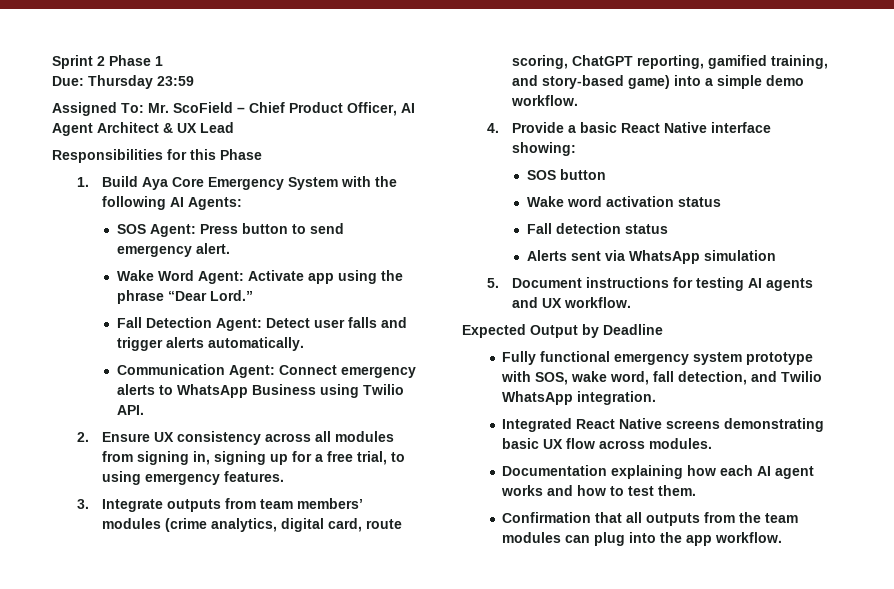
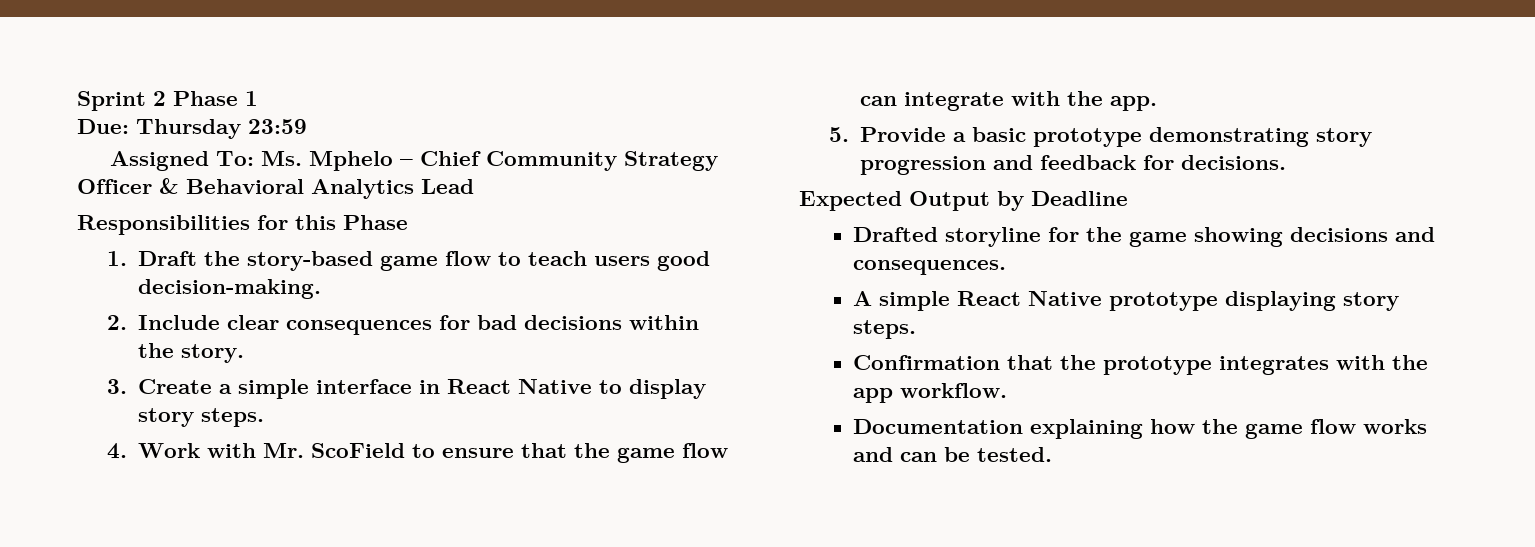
- Assigned To: Mr. ScoField – Chief Product Officer, AI Agent Architect & UX Lead
+ Assigned To: Ms. Mphelo – Chief Community Strategy Officer & Behavioral Analytics Lead
- 1. Build Aya Core Emergency System with the following AI Agents:
- SOS Agent: Press button to send emergency alert.
- Wake Word Agent: Activate app using the phrase “Dear Lord.”
- Fall Detection Agent: Detect user falls and trigger alerts automatically.
- Communication Agent: Connect emergency alerts to WhatsApp Business using Twilio API.
- 2. Ensure UX consistency across all modules from signing in, signing up for a free trial, to using emergency features.
- 3. Integrate outputs from team members’ modules (crime analytics, digital card, route scoring, ChatGPT reporting, gamified training, and story-based game) into a simple demo workflow.
- 4. Provide a basic React Native interface showing:
- SOS button
- Wake word activation status
- Fall detection status
- Alerts sent via WhatsApp simulation
- 5. Document instructions for testing AI agents and UX workflow.
+ 1. Draft the story-based game flow to teach users good decision-making.
+ 2. Include clear consequences for bad decisions within the story.
+ 3. Create a simple interface in React Native to display story steps.
+ 4. Work with Mr. ScoField to ensure that the game flow can integrate with the app.
+ 5. Provide a basic prototype demonstrating story progression and feedback for decisions.
  Expected Output by Deadline
- Fully functional emergency system prototype with SOS, wake word, fall detection, and Twilio WhatsApp integration.
- Integrated React Native screens demonstrating basic UX flow across modules.
- Documentation explaining how each AI agent works and how to test them.
- Confirmation that all outputs from the team modules can plug into the app workflow.
+ Drafted storyline for the game showing decisions and consequences.
+ A simple React Native prototype displaying story steps.
+ Confirmation that the prototype integrates with the app workflow.
+ Documentation explaining how the game flow works and can be tested.

